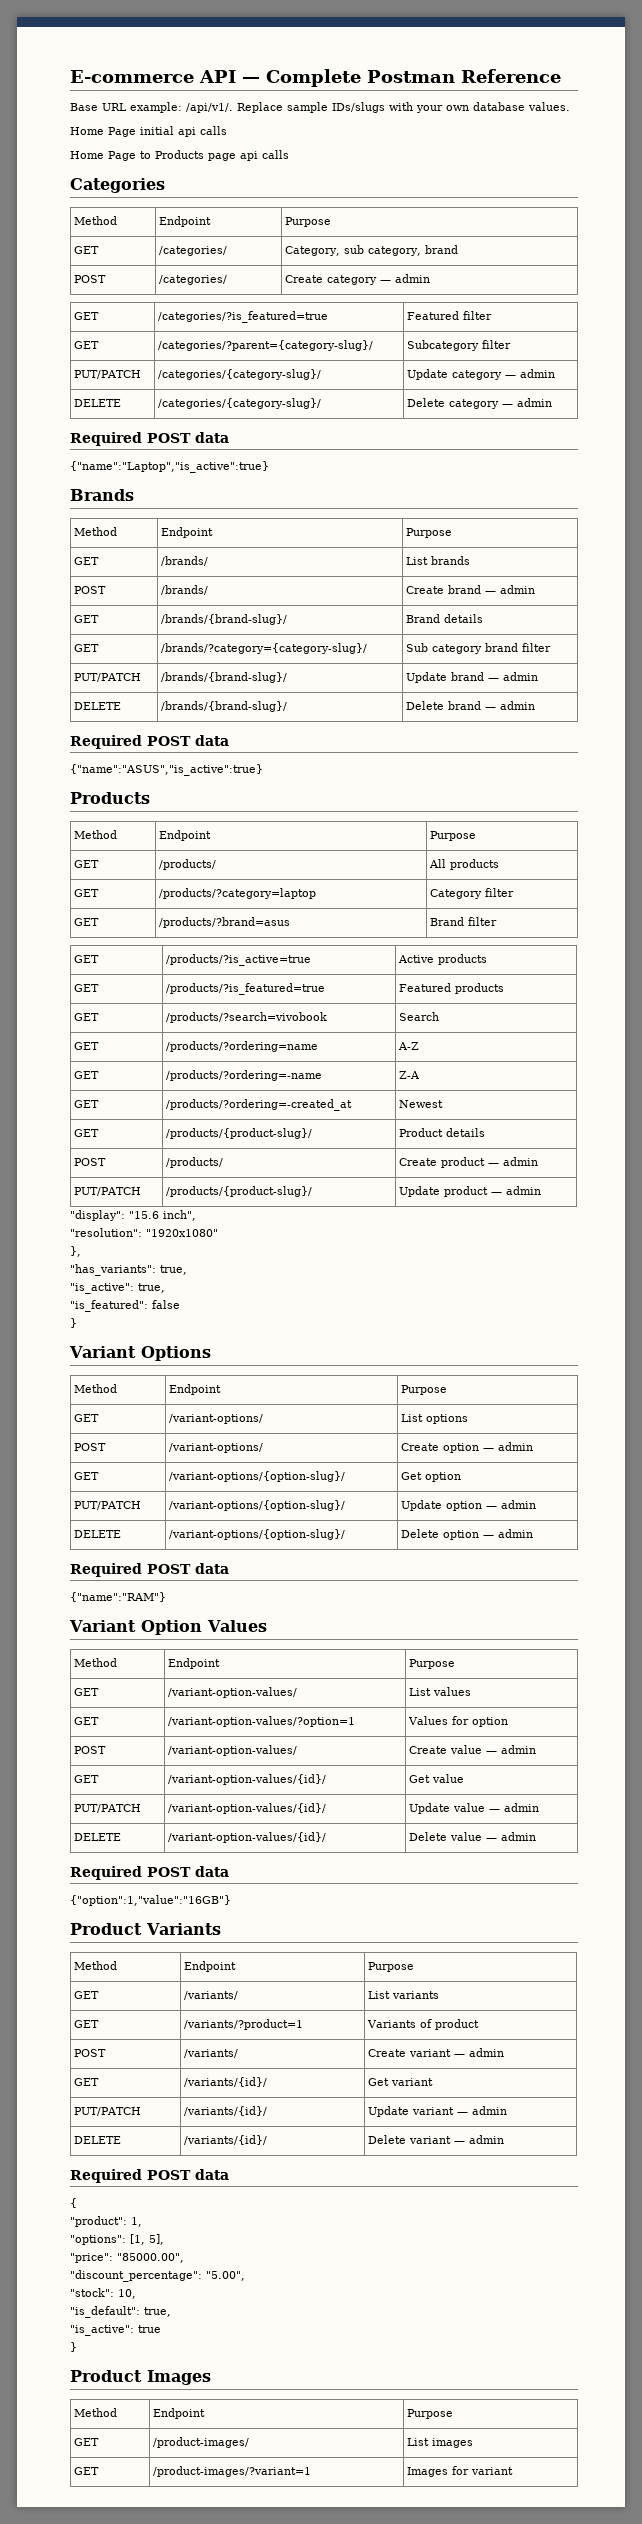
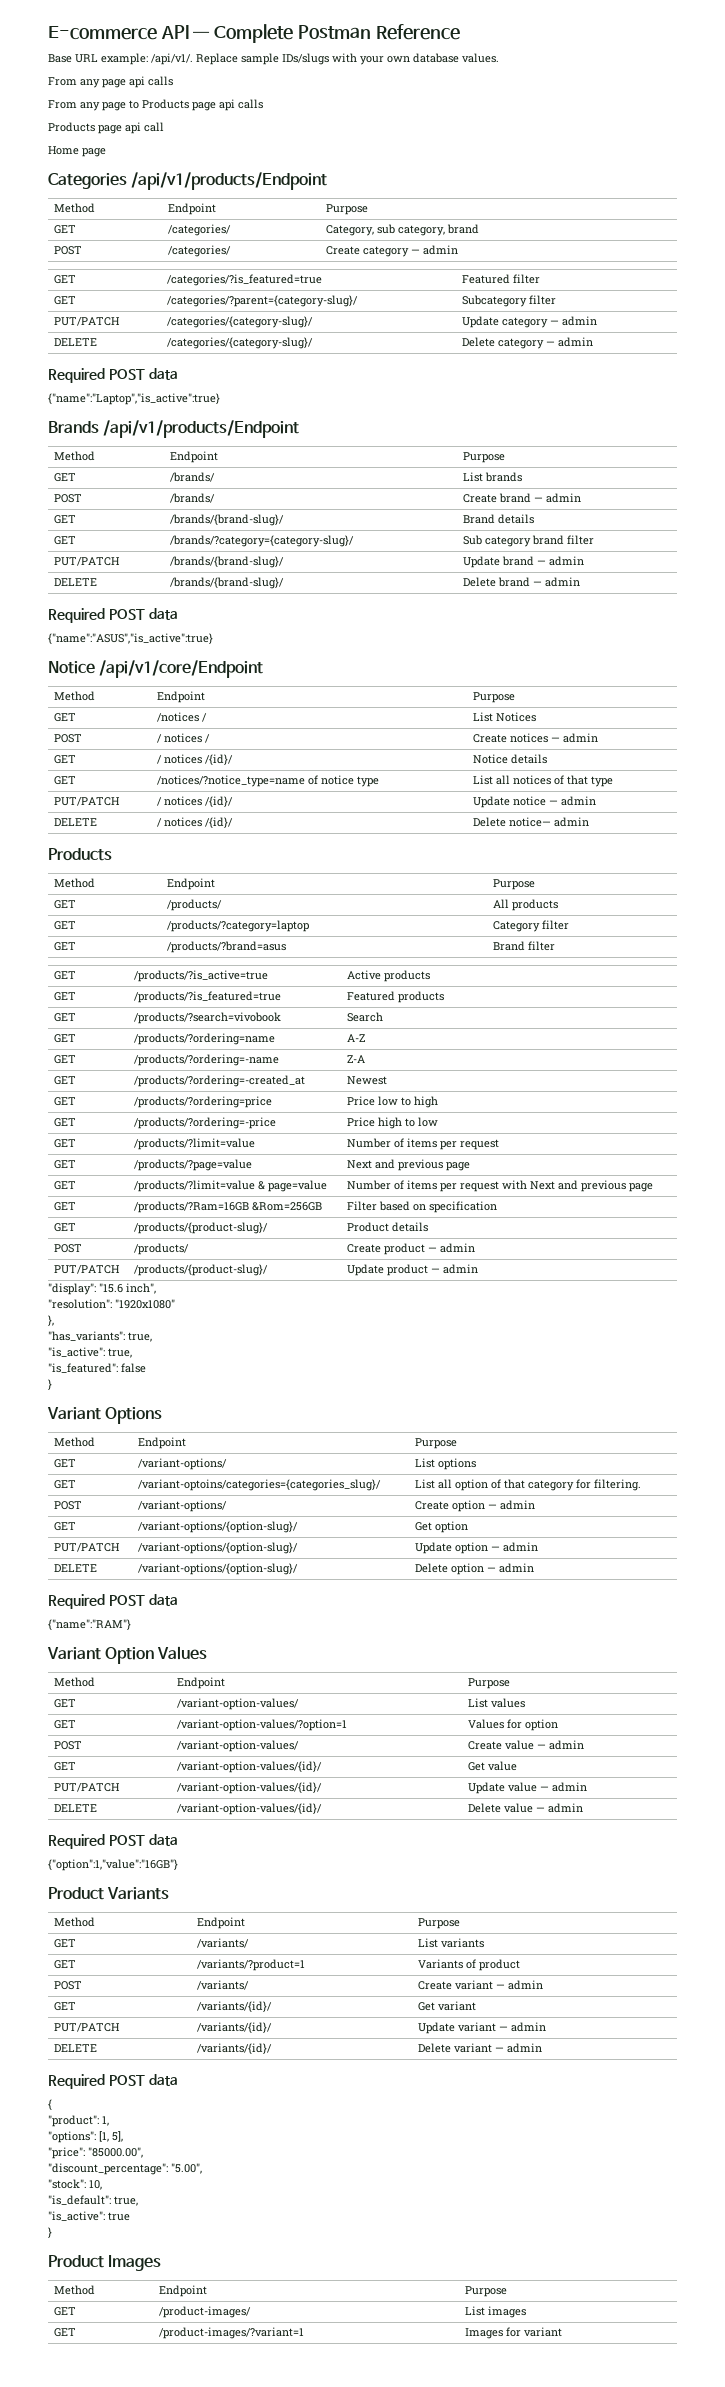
- Home Page initial api calls
- Home Page to Products page api calls
+ From any page api calls
+ From any page to Products page api calls
+ Products page api call
+ Home page
- Categories
+ Categories /api/v1/products/Endpoint
- Brands
+ Brands /api/v1/products/Endpoint
+ Notice /api/v1/core/Endpoint
+ Method | Endpoint | Purpose
+ GET | /notices / | List Notices
+ POST | / notices / | Create notices — admin
+ GET | / notices /{id}/ | Notice details
+ GET | /notices/?notice_type=name of notice type | List all notices of that type
+ PUT/PATCH | / notices /{id}/ | Update notice — admin
+ DELETE | / notices /{id}/ | Delete notice— admin
+ GET | /products/?ordering=price | Price low to high
+ GET | /products/?ordering=-price | Price high to low
+ GET | /products/?limit=value | Number of items per request
+ GET | /products/?page=value | Next and previous page
+ GET | /products/?limit=value & page=value | Number of items per request with Next and previous page
+ GET | /products/?Ram=16GB &Rom=256GB | Filter based on specification
+ GET | /variant-optoins/categories={categories_slug}/ | List all option of that category for filtering.

